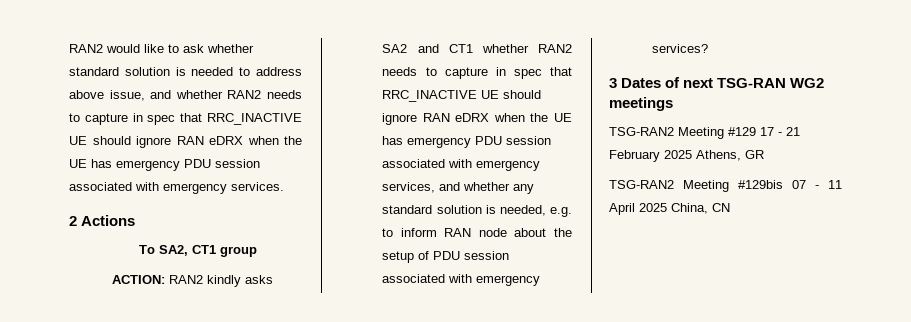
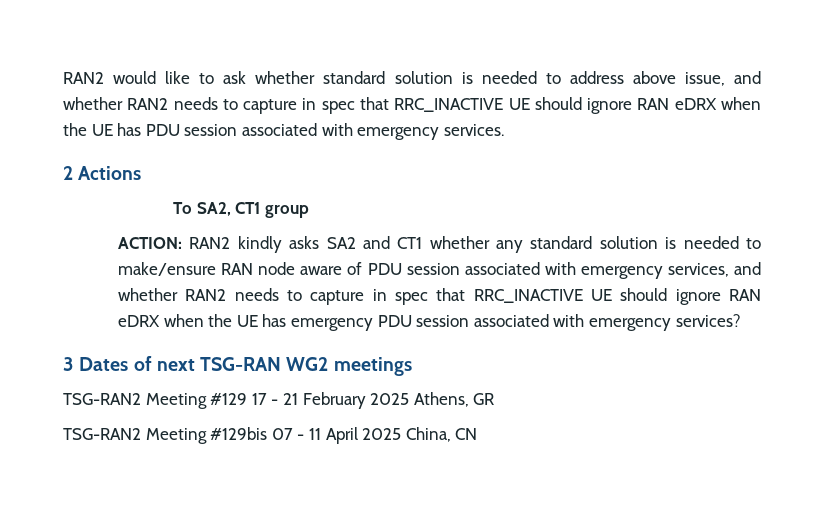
- RAN2 would like to ask whether standard solution is needed to address above issue, and whether RAN2 needs to capture in spec that RRC_INACTIVE UE should ignore RAN eDRX when the UE has emergency PDU session associated with emergency services.
+ RAN2 would like to ask whether standard solution is needed to address above issue, and whether RAN2 needs to capture in spec that RRC_INACTIVE UE should ignore RAN eDRX when the UE has PDU session associated with emergency services.
- ACTION: RAN2 kindly asks SA2 and CT1 whether RAN2 needs to capture in spec that RRC_INACTIVE UE should ignore RAN eDRX when the UE has emergency PDU session associated with emergency services, and whether any standard solution is needed, e.g. to inform RAN node about the setup of PDU session associated with emergency services?
+ ACTION: RAN2 kindly asks SA2 and CT1 whether any standard solution is needed to make/ensure RAN node aware of PDU session associated with emergency services, and whether RAN2 needs to capture in spec that RRC_INACTIVE UE should ignore RAN eDRX when the UE has emergency PDU session associated with emergency services?

